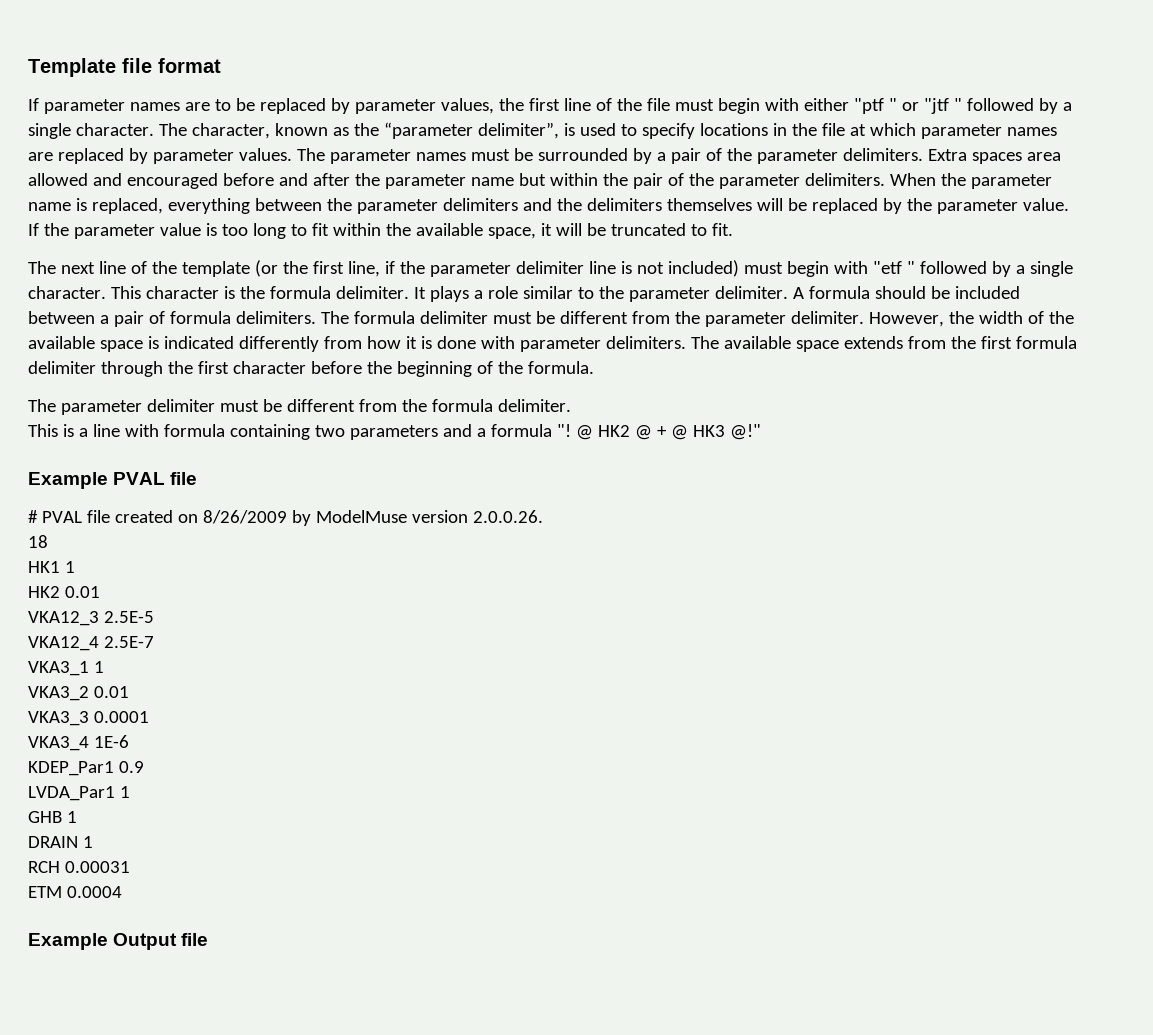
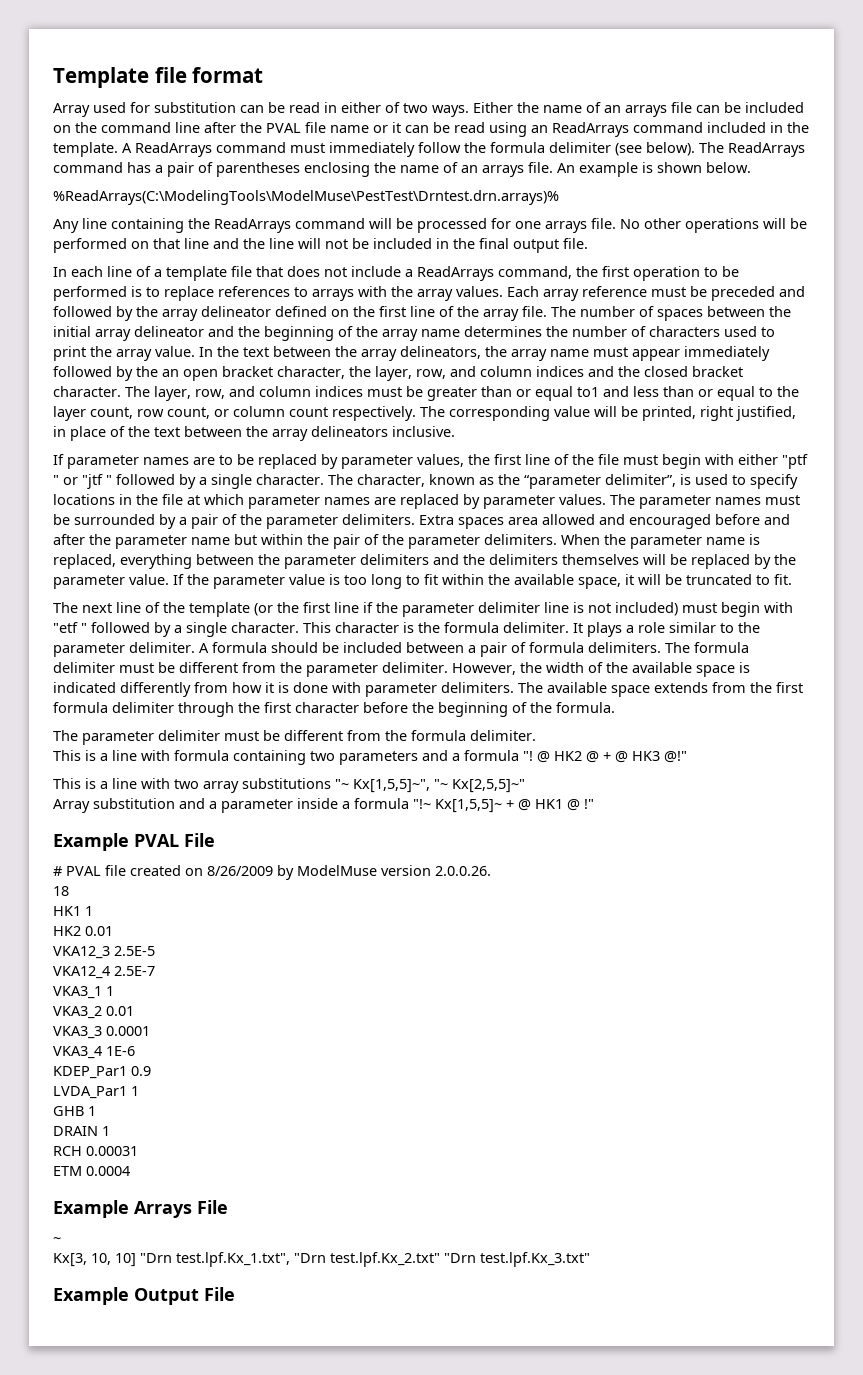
+ Array used for substitution can be read in either of two ways. Either the name of an arrays file can be included on the command line after the PVAL file name or it can be read using an ReadArrays command included in the template. A ReadArrays command must immediately follow the formula delimiter (see below). The ReadArrays command has a pair of parentheses enclosing the name of an arrays file. An example is shown below.
+ %ReadArrays(C:\ModelingTools\ModelMuse\PestTest\Drntest.drn.arrays)%
+ Any line containing the ReadArrays command will be processed for one arrays file. No other operations will be performed on that line and the line will not be included in the final output file.
+ In each line of a template file that does not include a ReadArrays command, the first operation to be performed is to replace references to arrays with the array values. Each array reference must be preceded and followed by the array delineator defined on the first line of the array file. The number of spaces between the initial array delineator and the beginning of the array name determines the number of characters used to print the array value. In the text between the array delineators, the array name must appear immediately followed by the an open bracket character, the layer, row, and column indices and the closed bracket character. The layer, row, and column indices must be greater than or equal to1 and less than or equal to the layer count, row count, or column count respectively. The corresponding value will be printed, right justified, in place of the text between the array delineators inclusive.
- The next line of the template (or the first line, if the parameter delimiter line is not included) must begin with "etf " followed by a single character.
+ The next line of the template (or the first line if the parameter delimiter line is not included) must begin with "etf " followed by a single character.
+ This is a line with two array substitutions "~ Kx[1,5,5]~", "~ Kx[2,5,5]~"
+ Array substitution and a parameter inside a formula "!~ Kx[1,5,5]~ + @ HK1 @ !"
- Example PVAL file
+ Example PVAL File
+ Example Arrays File
+ ~
+ Kx[3, 10, 10] "Drn test.lpf.Kx_1.txt", "Drn test.lpf.Kx_2.txt" "Drn test.lpf.Kx_3.txt"
- Example Output file
+ Example Output File

